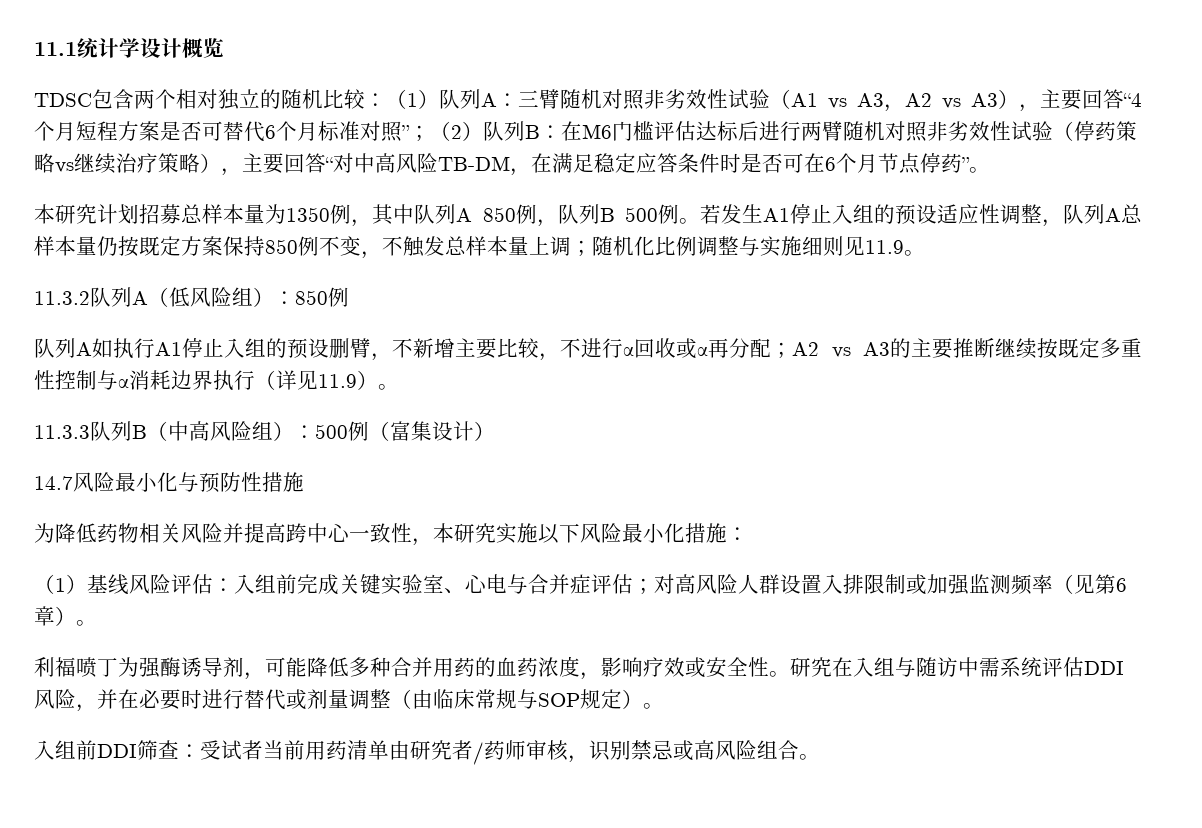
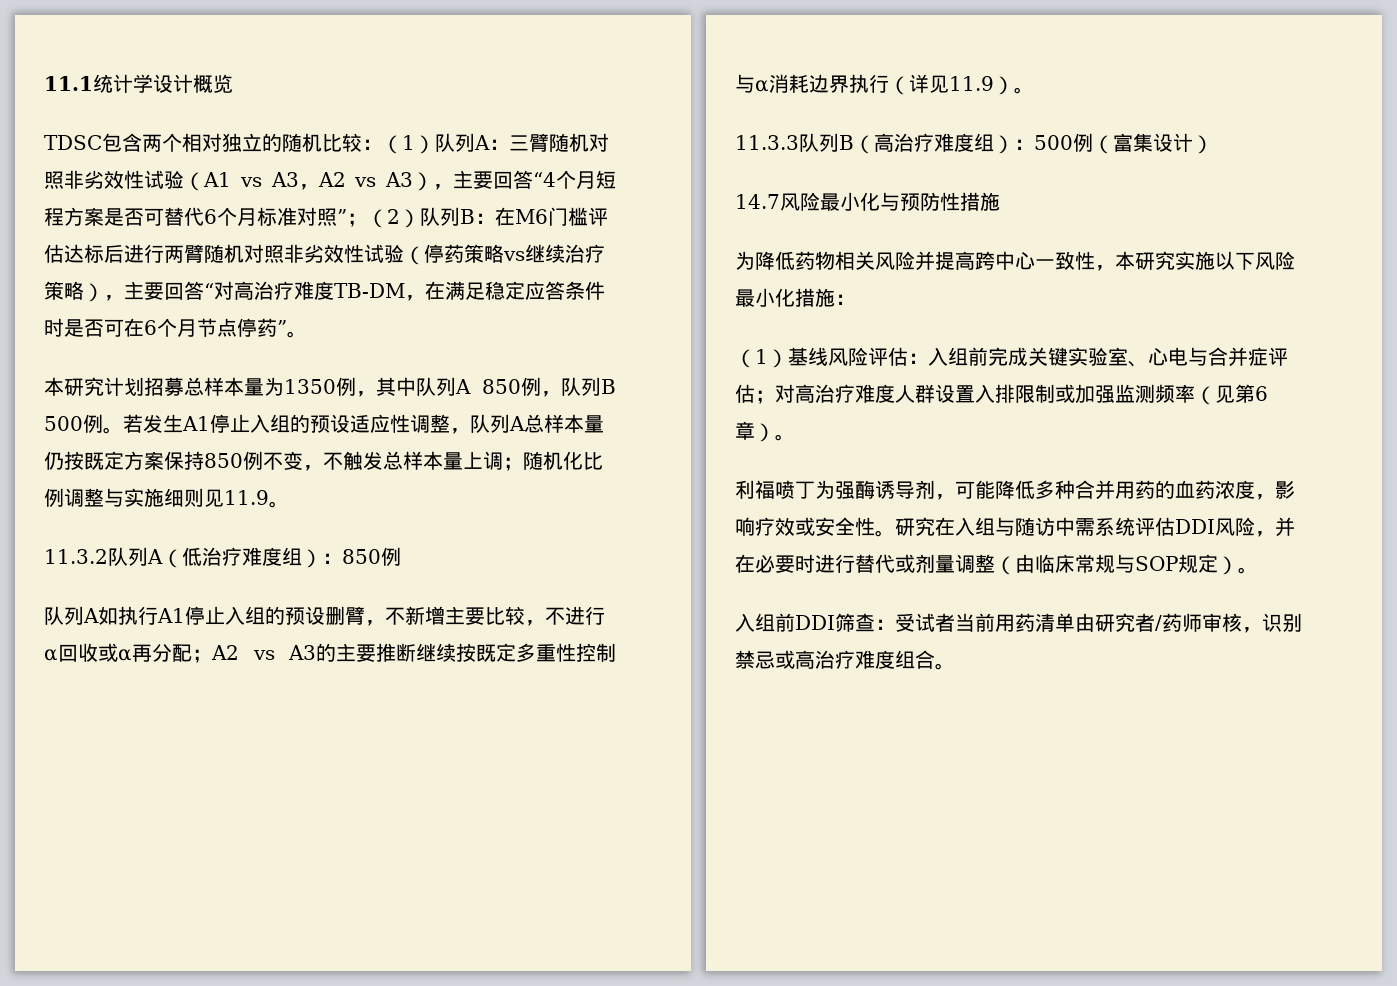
- 在M6门槛评估达标后进行两臂随机对照非劣效性试验（停药策略vs继续治疗策略），主要回答“对中高风险TB-DM，在满足稳定应答条件时是否可在6个月节点停药”。
+ 在M6门槛评估达标后进行两臂随机对照非劣效性试验（停药策略vs继续治疗策略），主要回答“对高治疗难度TB-DM，在满足稳定应答条件时是否可在6个月节点停药”。
- 11.3.2队列A（低风险组）：850例
+ 11.3.2队列A（低治疗难度组）：850例
- 11.3.3队列B（中高风险组）：500例（富集设计）
+ 11.3.3队列B（高治疗难度组）：500例（富集设计）
- （1）基线风险评估：入组前完成关键实验室、心电与合并症评估；对高风险人群设置入排限制或加强监测频率（见第6章）。
+ （1）基线风险评估：入组前完成关键实验室、心电与合并症评估；对高治疗难度人群设置入排限制或加强监测频率（见第6章）。
- 入组前DDI筛查：受试者当前用药清单由研究者/药师审核，识别禁忌或高风险组合。
+ 入组前DDI筛查：受试者当前用药清单由研究者/药师审核，识别禁忌或高治疗难度组合。

